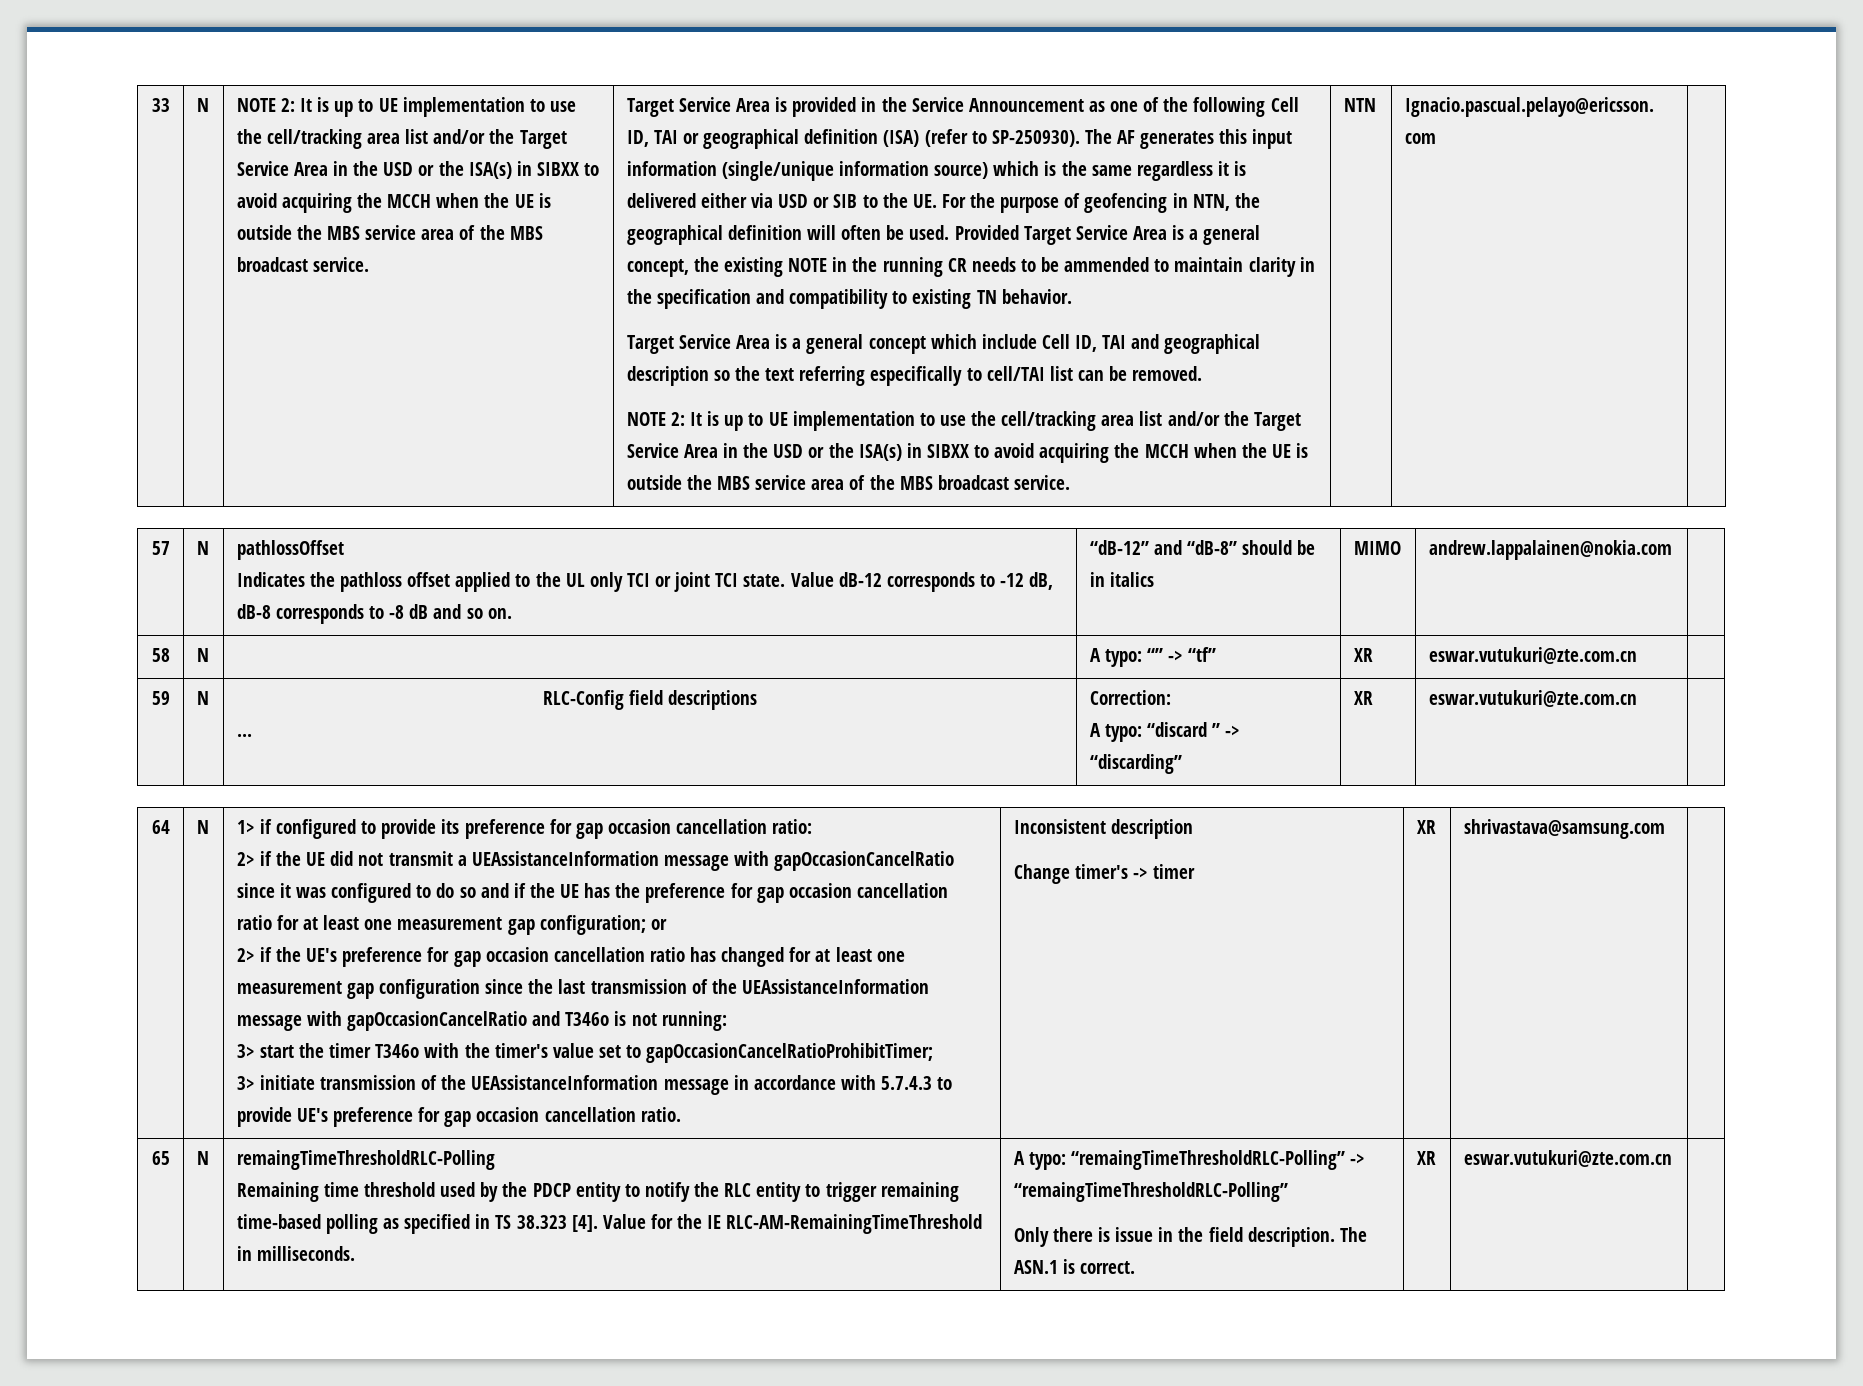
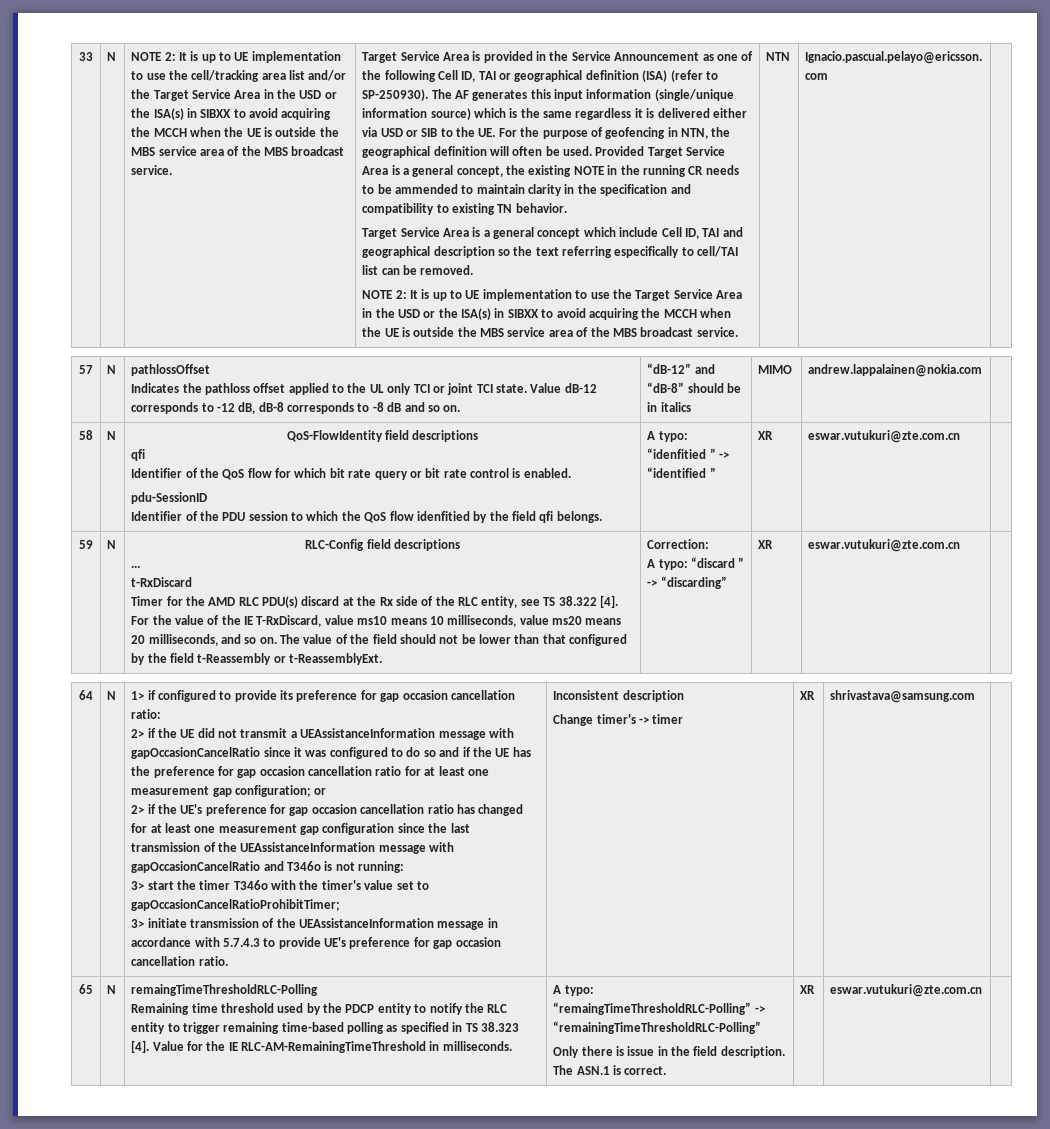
  Target Service Area is a general concept which include Cell ID, TAI and geographical description so the text referring especifically to cell/TAI list can be removed.
- NOTE 2: It is up to UE implementation to use the cell/tracking area list and/or the Target Service Area in the USD or the ISA(s) in SIBXX to avoid acquiring the MCCH when the UE is outside the MBS service area of the MBS broadcast service.
+ NOTE 2: It is up to UE implementation to use the Target Service Area in the USD or the ISA(s) in SIBXX to avoid acquiring the MCCH when the UE is outside the MBS service area of the MBS broadcast service.
- A typo: “” -> “tf”
+ QoS-FlowIdentity field descriptions
+ qfi
+ Identifier of the QoS flow for which bit rate query or bit rate control is enabled.
+ pdu-SessionID
+ Identifier of the PDU session to which the QoS flow idenfitied by the field qfi belongs. | A typo: “idenfitied ” -> “identified ”
+ t-RxDiscard
+ Timer for the AMD RLC PDU(s) discard at the Rx side of the RLC entity, see TS 38.322 [4]. For the value of the IE T-RxDiscard, value ms10 means 10 milliseconds, value ms20 means 20 milliseconds, and so on. The value of the field should not be lower than that configured by the field t-Reassembly or t-ReassemblyExt.
- A typo: “remaingTimeThresholdRLC-Polling” -> “remaingTimeThresholdRLC-Polling”
+ A typo: “remaingTimeThresholdRLC-Polling” -> “remainingTimeThresholdRLC-Polling”

